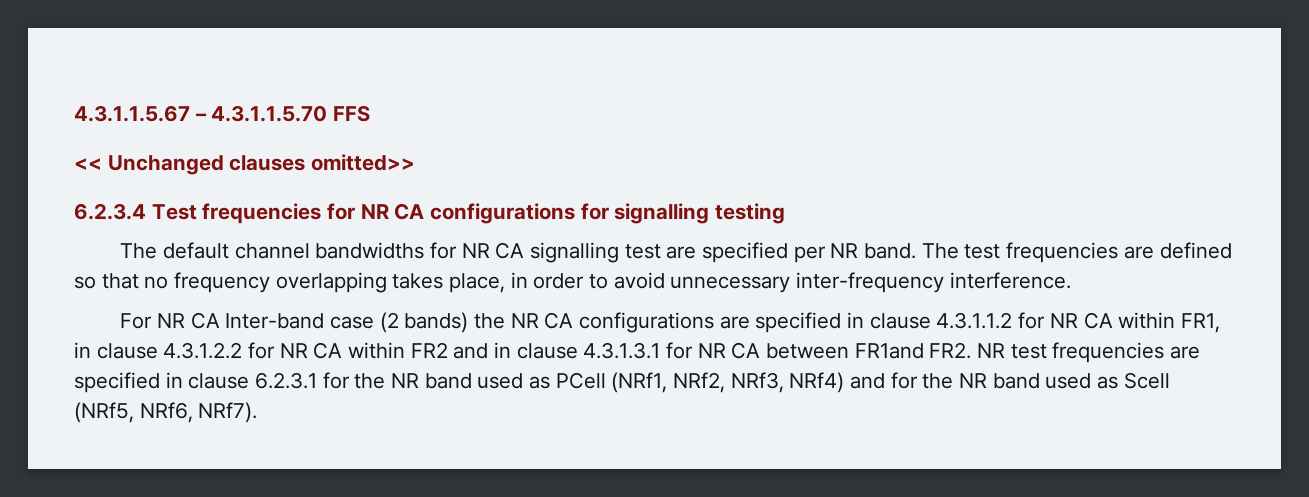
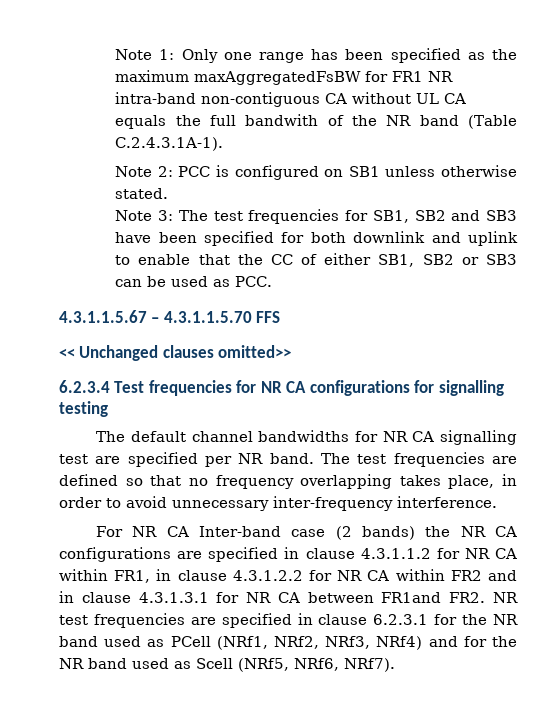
+ Note 1: Only one range has been specified as the maximum maxAggregatedFsBW for FR1 NR intra-band non-contiguous CA without UL CA equals the full bandwith of the NR band (Table C.2.4.3.1A-1).
+ Note 2: PCC is configured on SB1 unless otherwise stated.
+ Note 3: The test frequencies for SB1, SB2 and SB3 have been specified for both downlink and uplink to enable that the CC of either SB1, SB2 or SB3 can be used as PCC.

